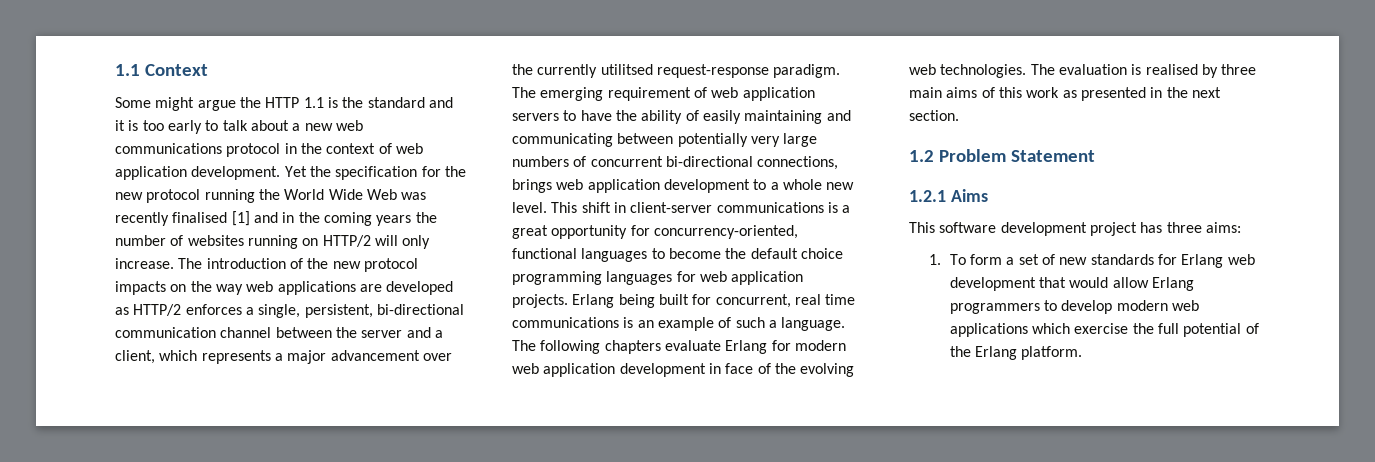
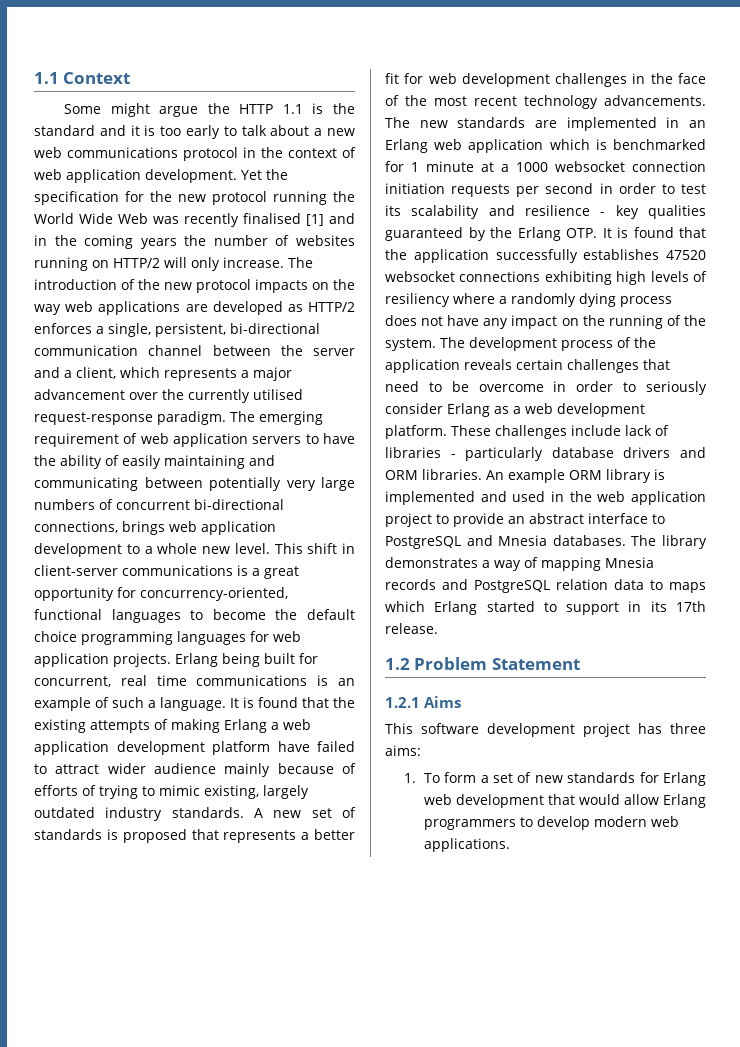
- The introduction of the new protocol impacts on the way web applications are developed as HTTP/2 enforces a single, persistent, bi-directional communication channel between the server and a client, which represents a major advancement over the currently utilitsed request-response paradigm.
+ The introduction of the new protocol impacts on the way web applications are developed as HTTP/2 enforces a single, persistent, bi-directional communication channel between the server and a client, which represents a major advancement over the currently utilised request-response paradigm.
- The following chapters evaluate Erlang for modern web application development in face of the evolving web technologies. The evaluation is realised by three main aims of this work as presented in the next section.
+ It is found that the existing attempts of making Erlang a web application development platform have failed to attract wider audience mainly because of efforts of trying to mimic existing, largely outdated industry standards. A new set of standards is proposed that represents a better fit for web development challenges in the face of the most recent technology advancements. The new standards are implemented in an Erlang web application which is benchmarked for 1 minute at a 1000 websocket connection initiation requests per second in order to test its scalability and resilience - key qualities guaranteed by the Erlang OTP. It is found that the application successfully establishes 47520 websocket connections exhibiting high levels of resiliency where a randomly dying process does not have any impact on the running of the system. The development process of the application reveals certain challenges that need to be overcome in order to seriously consider Erlang as a web development platform. These challenges include lack of libraries - particularly database drivers and ORM libraries. An example ORM library is implemented and used in the web application project to provide an abstract interface to PostgreSQL and Mnesia databases. The library demonstrates a way of mapping Mnesia records and PostgreSQL relation data to maps which Erlang started to support in its 17th release.
- 1. To form a set of new standards for Erlang web development that would allow Erlang programmers to develop modern web applications which exercise the full potential of the Erlang platform.
+ 1. To form a set of new standards for Erlang web development that would allow Erlang programmers to develop modern web applications.

